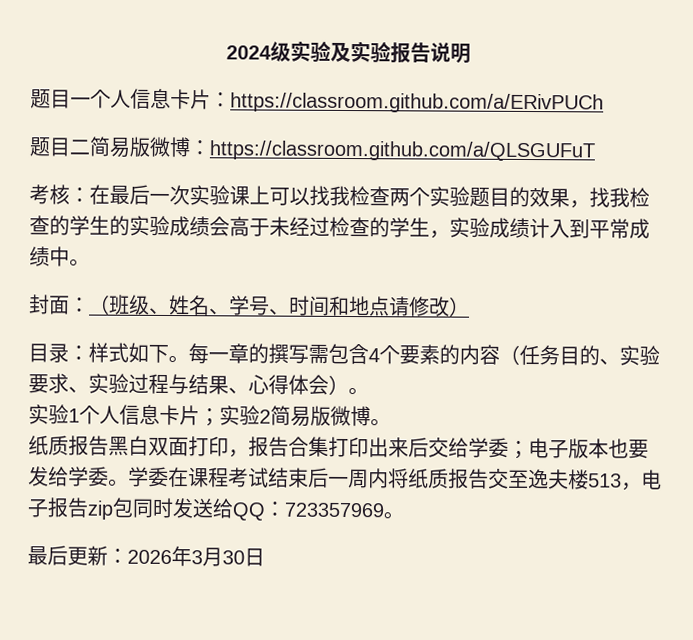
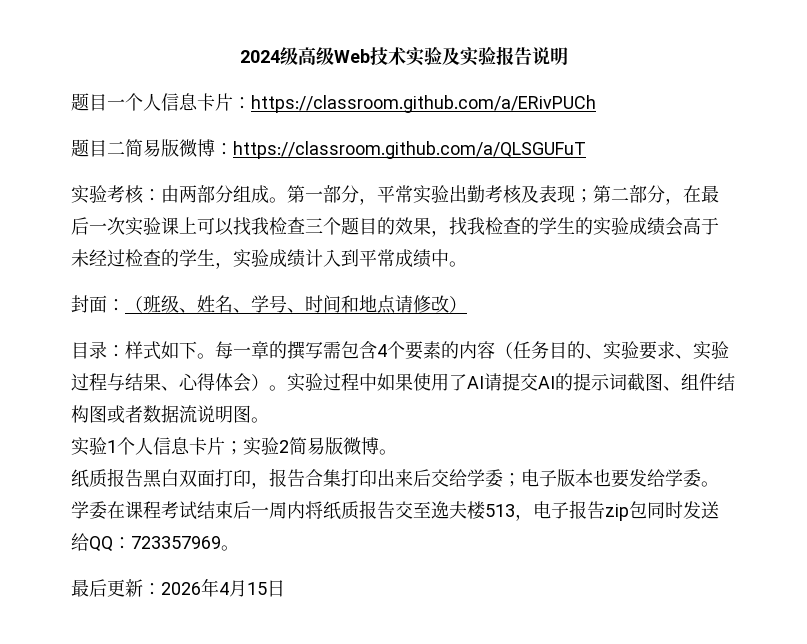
- 2024级实验及实验报告说明
+ 2024级高级Web技术实验及实验报告说明
- 考核：在最后一次实验课上可以找我检查两个实验题目的效果，找我检查的学生的实验成绩会高于未经过检查的学生，实验成绩计入到平常成绩中。
+ 实验考核：由两部分组成。第一部分，平常实验出勤考核及表现；第二部分，在最后一次实验课上可以找我检查三个题目的效果，找我检查的学生的实验成绩会高于未经过检查的学生，实验成绩计入到平常成绩中。
+ 实验过程中如果使用了AI请提交AI的提示词截图、组件结构图或者数据流说明图。
- 最后更新：2026年3月30日
+ 最后更新：2026年4月15日

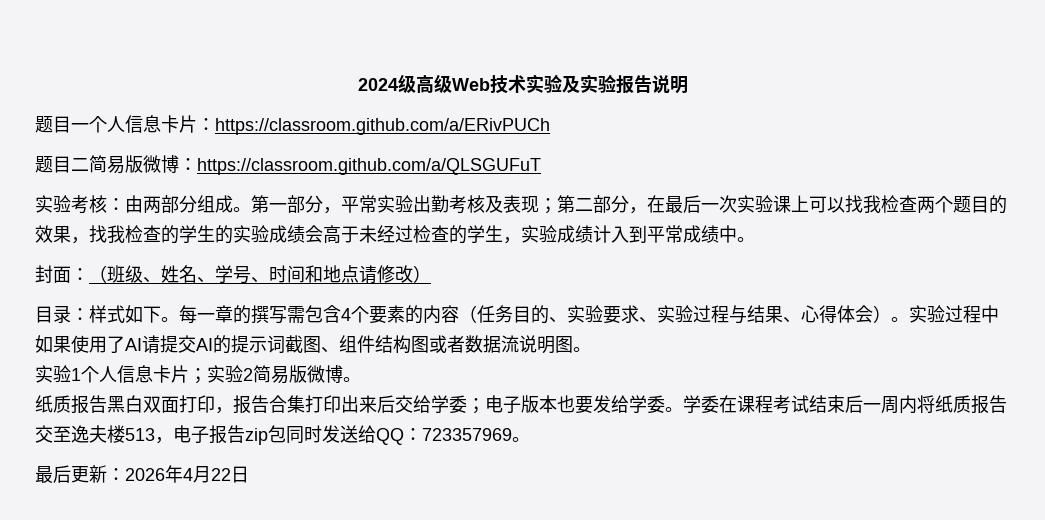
- 第一部分，平常实验出勤考核及表现；第二部分，在最后一次实验课上可以找我检查三个题目的效果，找我检查的学生的实验成绩会高于未经过检查的学生，实验成绩计入到平常成绩中。
+ 第一部分，平常实验出勤考核及表现；第二部分，在最后一次实验课上可以找我检查两个题目的效果，找我检查的学生的实验成绩会高于未经过检查的学生，实验成绩计入到平常成绩中。
- 最后更新：2026年4月15日
+ 最后更新：2026年4月22日

